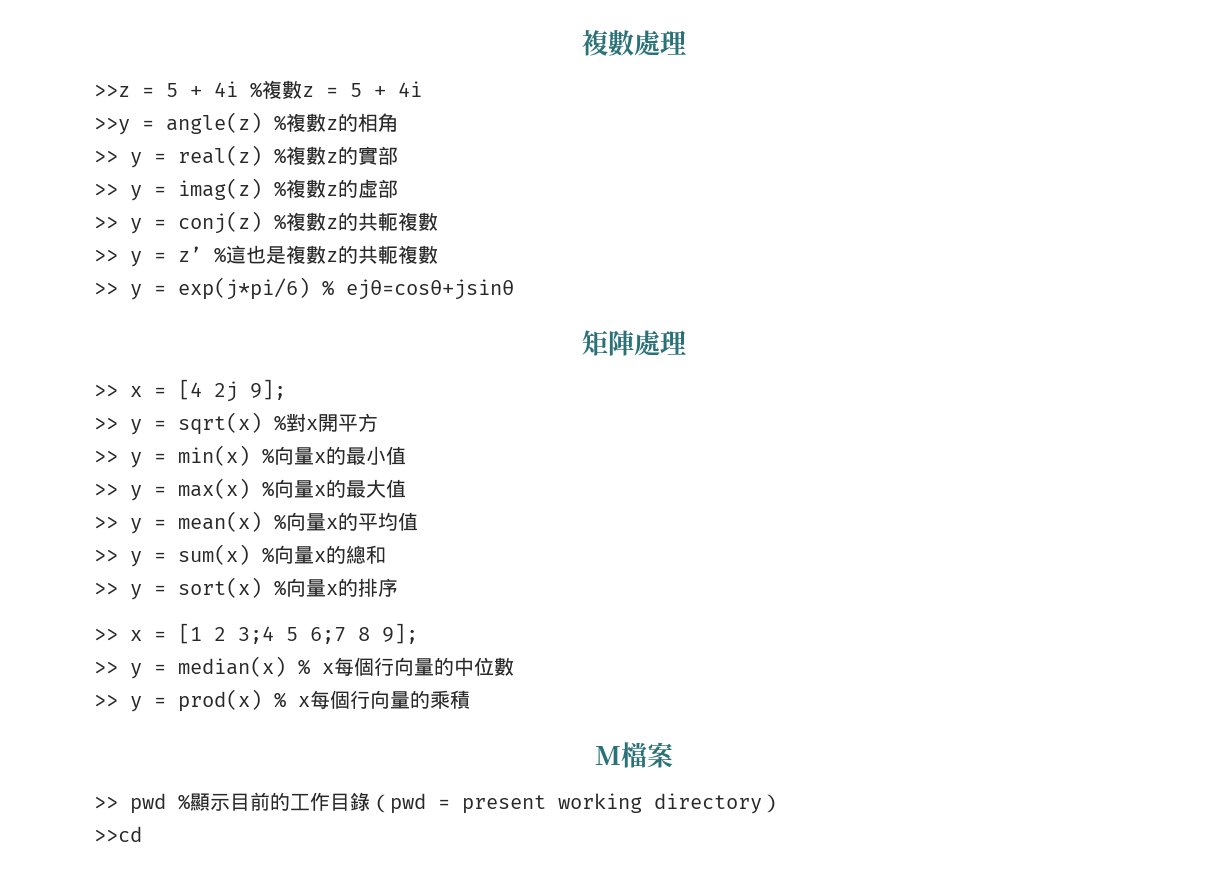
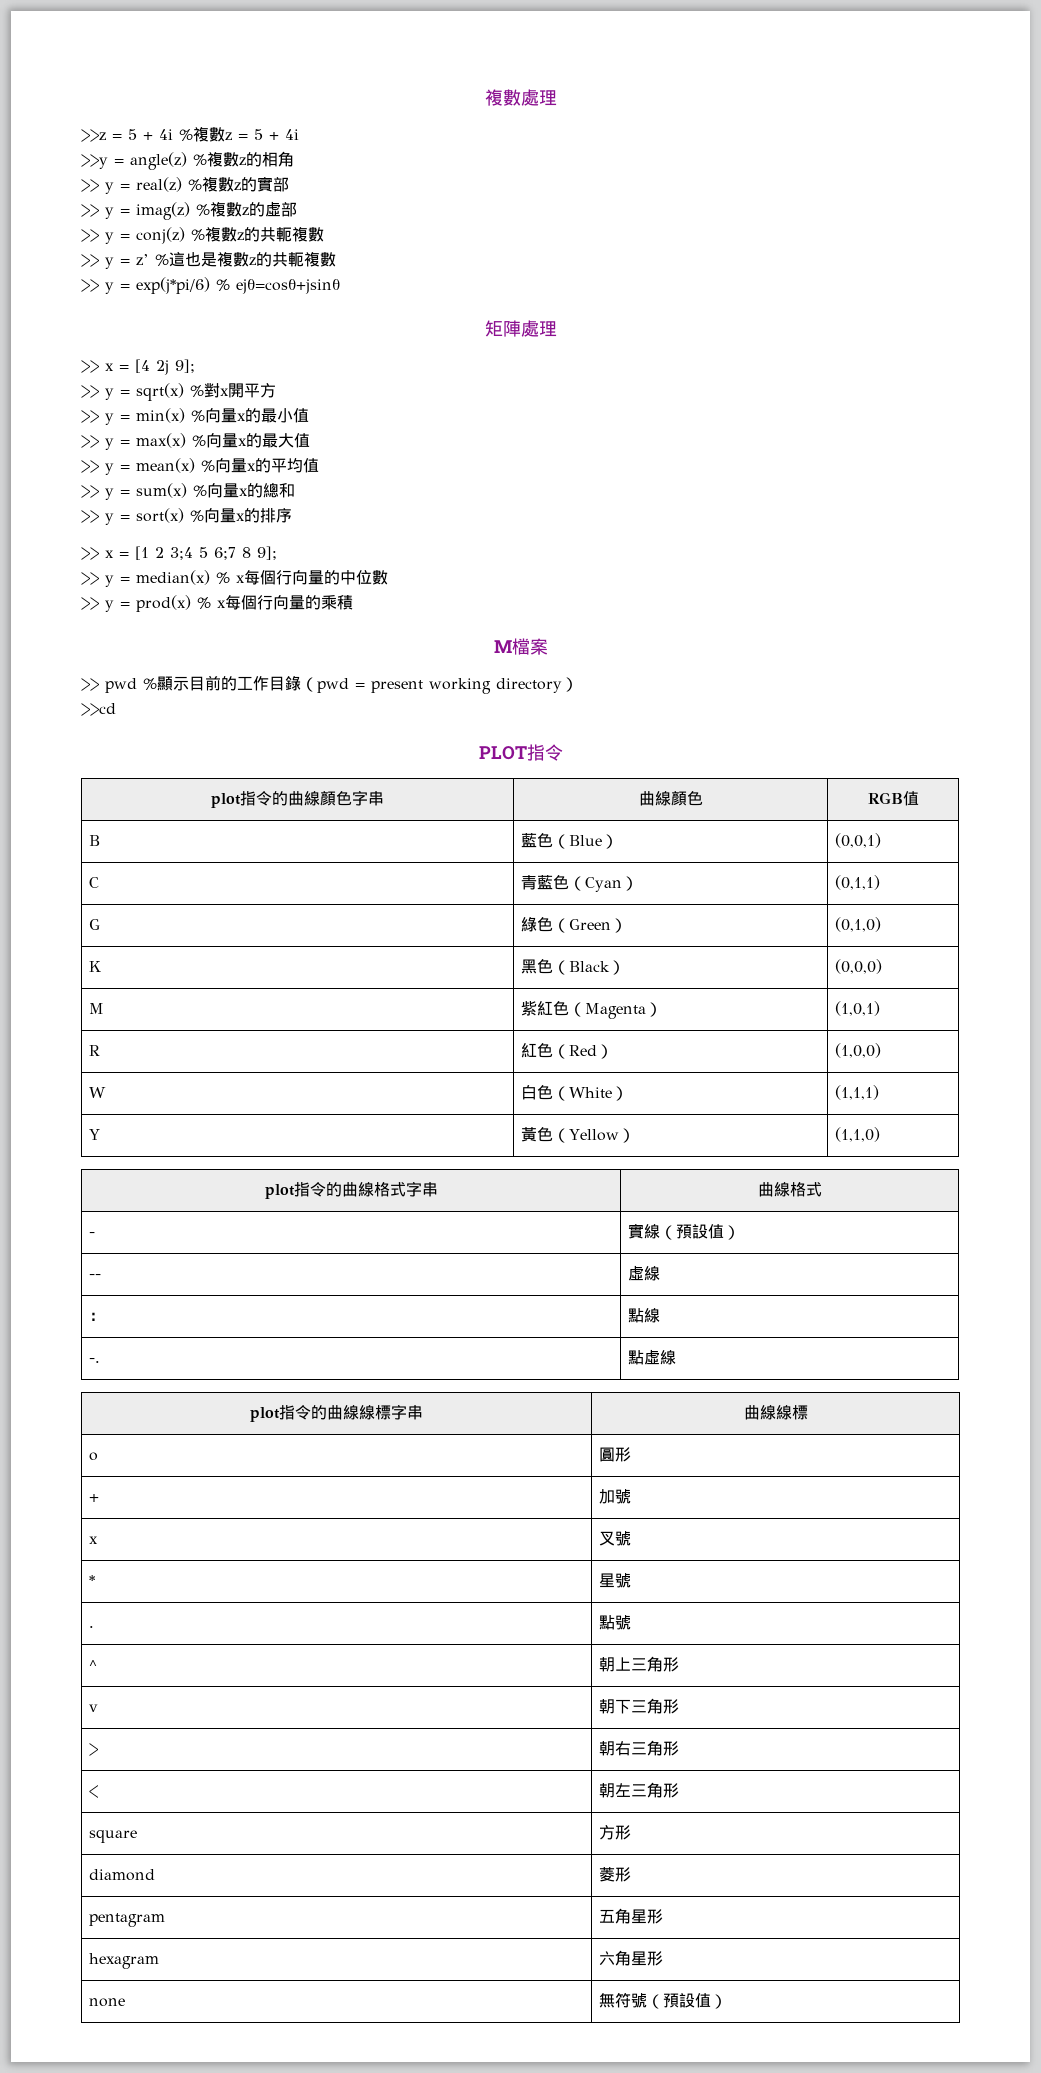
+ PLOT指令
+ plot指令的曲線顏色字串 | 曲線顏色 | RGB值
+ B | 藍色（Blue） | (0,0,1)
+ C | 青藍色（Cyan） | (0,1,1)
+ G | 綠色（Green） | (0,1,0)
+ K | 黑色（Black） | (0,0,0)
+ M | 紫紅色（Magenta） | (1,0,1)
+ R | 紅色（Red） | (1,0,0)
+ W | 白色（White） | (1,1,1)
+ Y | 黃色（Yellow） | (1,1,0)
+ plot指令的曲線格式字串 | 曲線格式
+ - | 實線（預設值）
+ -- | 虛線
+ ： | 點線
+ -. | 點虛線
+ plot指令的曲線線標字串 | 曲線線標
+ o | 圓形
+ + | 加號
+ x | 叉號
+ * | 星號
+ . | 點號
+ ^ | 朝上三角形
+ v | 朝下三角形
+ > | 朝右三角形
+ < | 朝左三角形
+ square | 方形
+ diamond | 菱形
+ pentagram | 五角星形
+ hexagram | 六角星形
+ none | 無符號（預設值）

